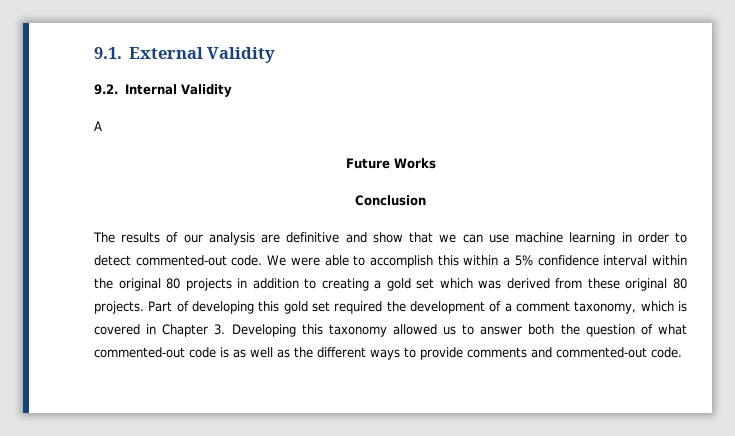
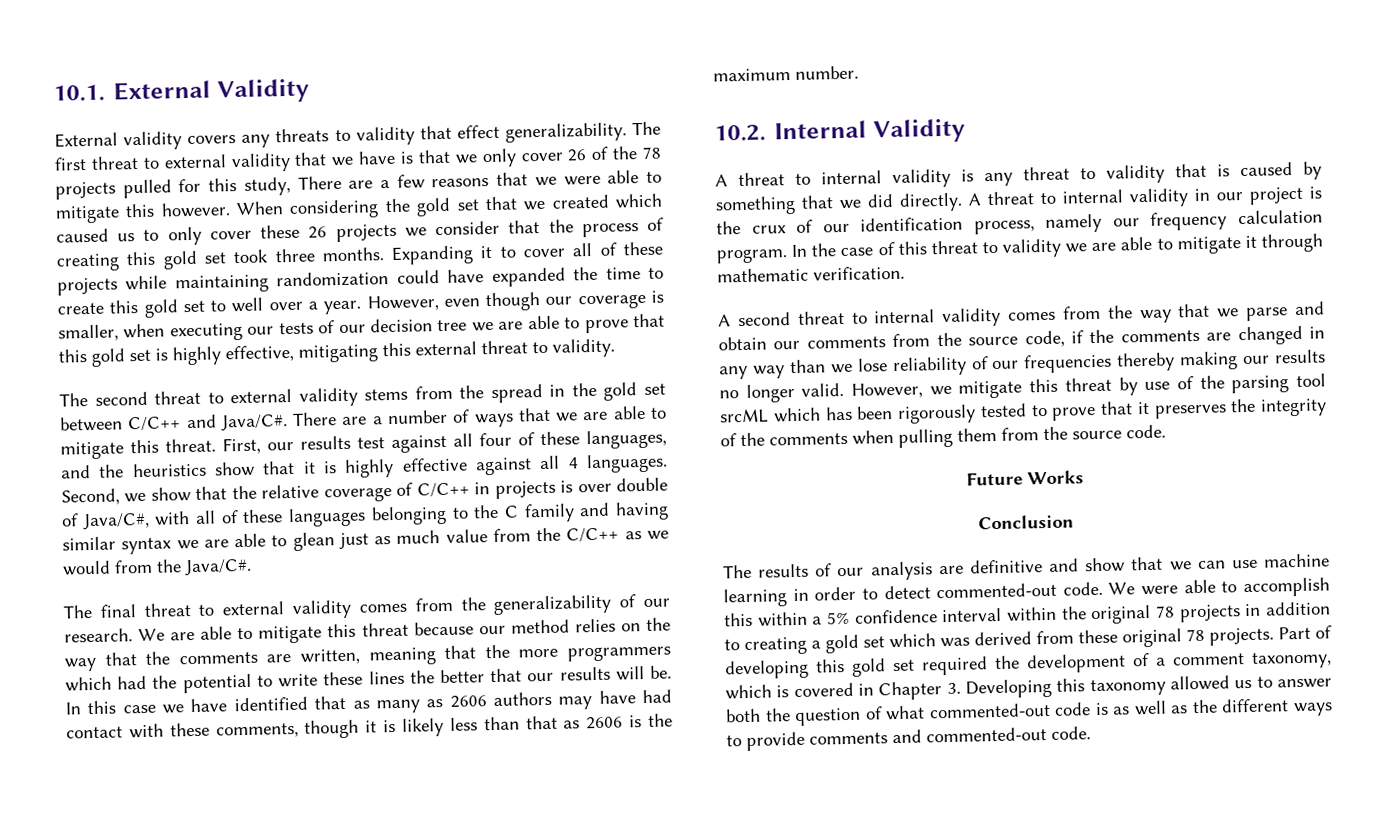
- 9.1. External Validity
+ 10.1. External Validity
- 9.2. Internal Validity
- A
+ External validity covers any threats to validity that effect generalizability. The first threat to external validity that we have is that we only cover 26 of the 78 projects pulled for this study, There are a few reasons that we were able to mitigate this however. When considering the gold set that we created which caused us to only cover these 26 projects we consider that the process of creating this gold set took three months. Expanding it to cover all of these projects while maintaining randomization could have expanded the time to create this gold set to well over a year. However, even though our coverage is smaller, when executing our tests of our decision tree we are able to prove that this gold set is highly effective, mitigating this external threat to validity.
+ The second threat to external validity stems from the spread in the gold set between C/C++ and Java/C#. There are a number of ways that we are able to mitigate this threat. First, our results test against all four of these languages, and the heuristics show that it is highly effective against all 4 languages. Second, we show that the relative coverage of C/C++ in projects is over double of Java/C#, with all of these languages belonging to the C family and having similar syntax we are able to glean just as much value from the C/C++ as we would from the Java/C#.
+ The final threat to external validity comes from the generalizability of our research. We are able to mitigate this threat because our method relies on the way that the comments are written, meaning that the more programmers which had the potential to write these lines the better that our results will be. In this case we have identified that as many as 2606 authors may have had contact with these comments, though it is likely less than that as 2606 is the maximum number.
+ 10.2. Internal Validity
+ A threat to internal validity is any threat to validity that is caused by something that we did directly. A threat to internal validity in our project is the crux of our identification process, namely our frequency calculation program. In the case of this threat to validity we are able to mitigate it through mathematic verification.
+ A second threat to internal validity comes from the way that we parse and obtain our comments from the source code, if the comments are changed in any way than we lose reliability of our frequencies thereby making our results no longer valid. However, we mitigate this threat by use of the parsing tool srcML which has been rigorously tested to prove that it preserves the integrity of the comments when pulling them from the source code.
- We were able to accomplish this within a 5% confidence interval within the original 80 projects in addition to creating a gold set which was derived from these original 80 projects.
+ We were able to accomplish this within a 5% confidence interval within the original 78 projects in addition to creating a gold set which was derived from these original 78 projects.

